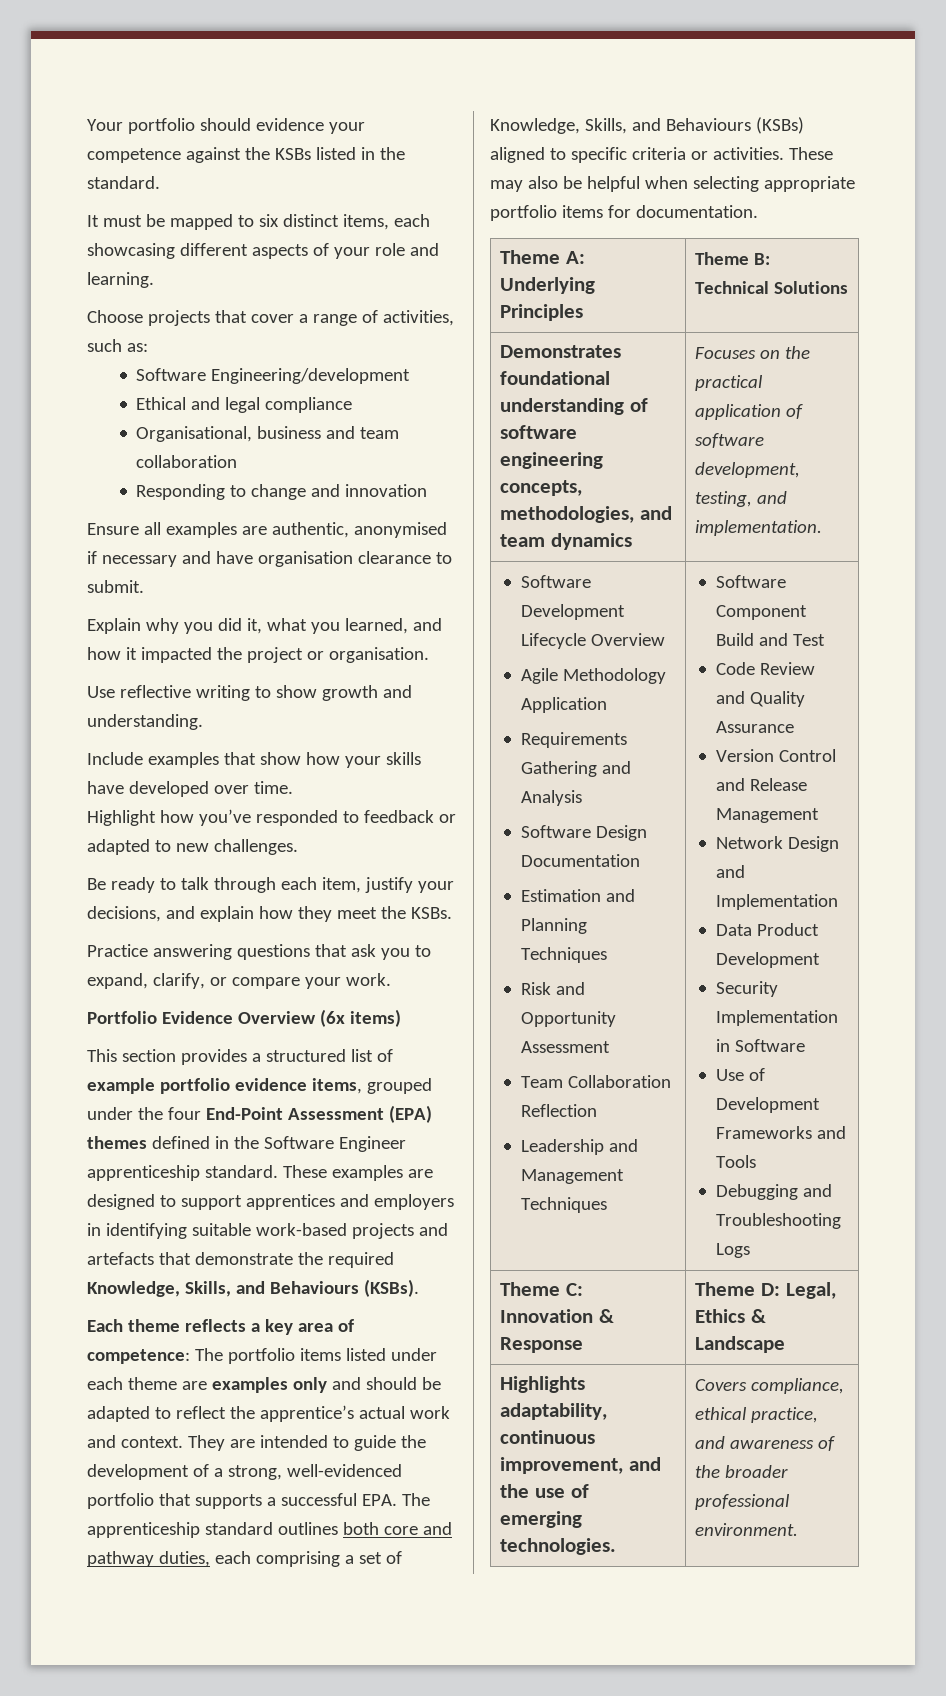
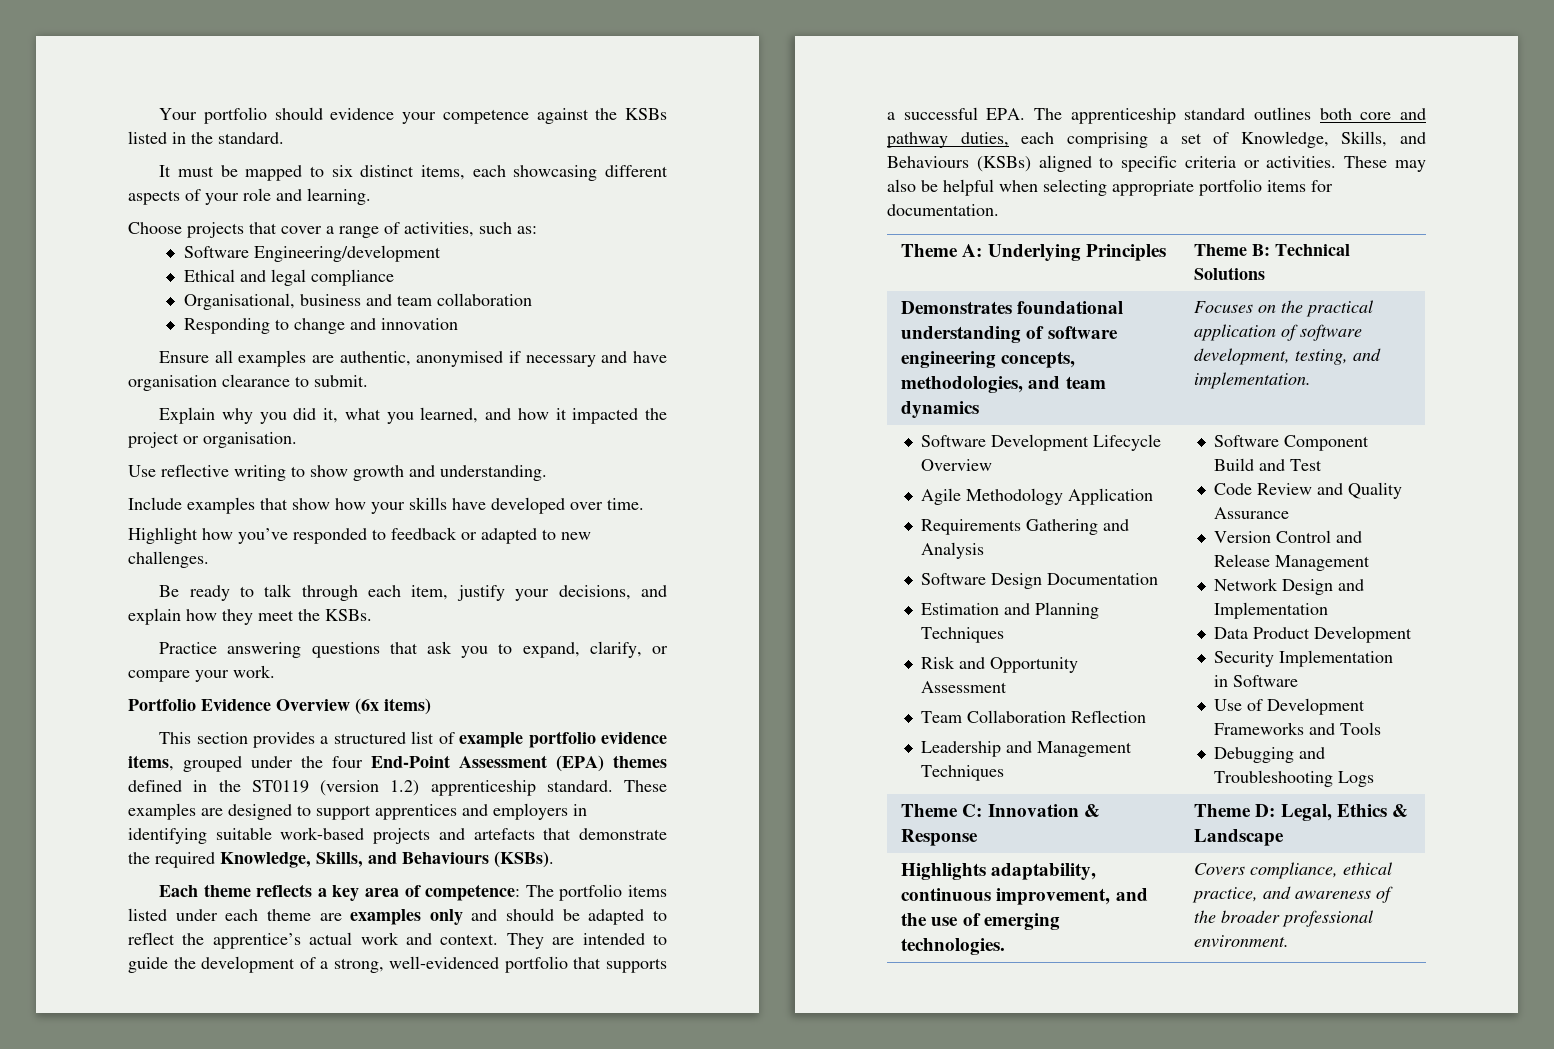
- This section provides a structured list of example portfolio evidence items, grouped under the four End-Point Assessment (EPA) themes defined in the Software Engineer apprenticeship standard.
+ This section provides a structured list of example portfolio evidence items, grouped under the four End-Point Assessment (EPA) themes defined in the ST0119 (version 1.2) apprenticeship standard.

